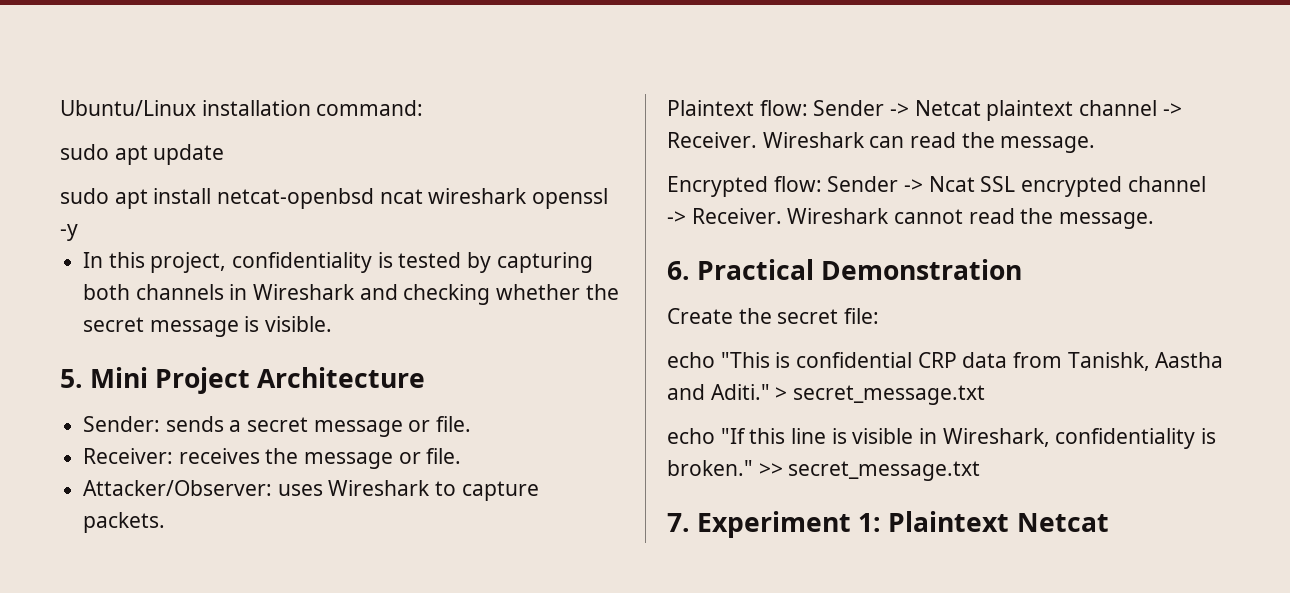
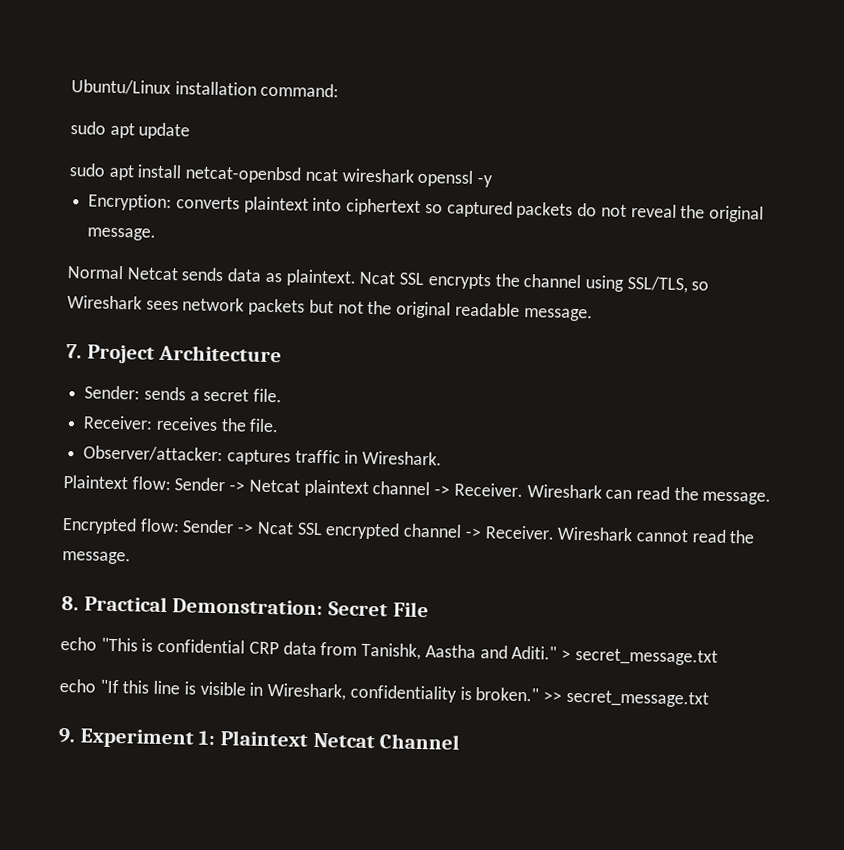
- In this project, confidentiality is tested by capturing both channels in Wireshark and checking whether the secret message is visible.
- 5. Mini Project Architecture
+ Encryption: converts plaintext into ciphertext so captured packets do not reveal the original message.
+ Normal Netcat sends data as plaintext. Ncat SSL encrypts the channel using SSL/TLS, so Wireshark sees network packets but not the original readable message.
+ 7. Project Architecture
- Sender: sends a secret message or file.
+ Sender: sends a secret file.
- Receiver: receives the message or file.
- Attacker/Observer: uses Wireshark to capture packets.
+ Receiver: receives the file.
+ Observer/attacker: captures traffic in Wireshark.
- 6. Practical Demonstration
- Create the secret file:
+ 8. Practical Demonstration: Secret File
- 7. Experiment 1: Plaintext Netcat
+ 9. Experiment 1: Plaintext Netcat Channel

